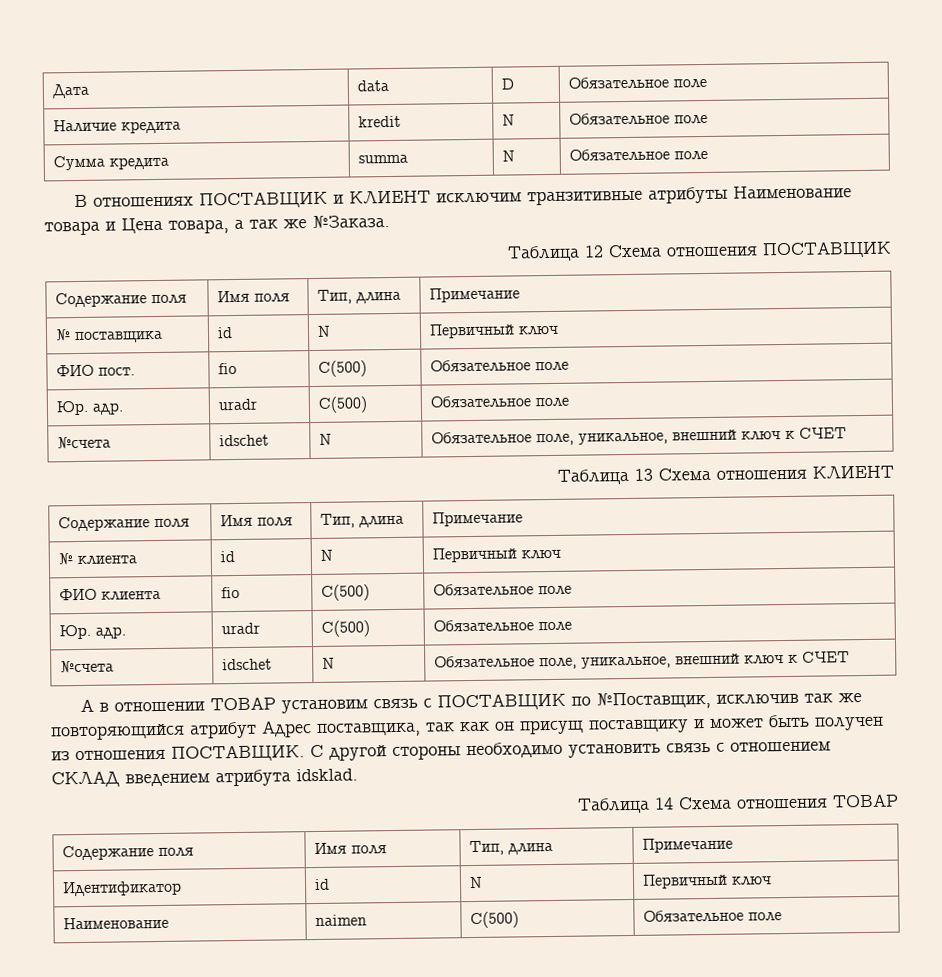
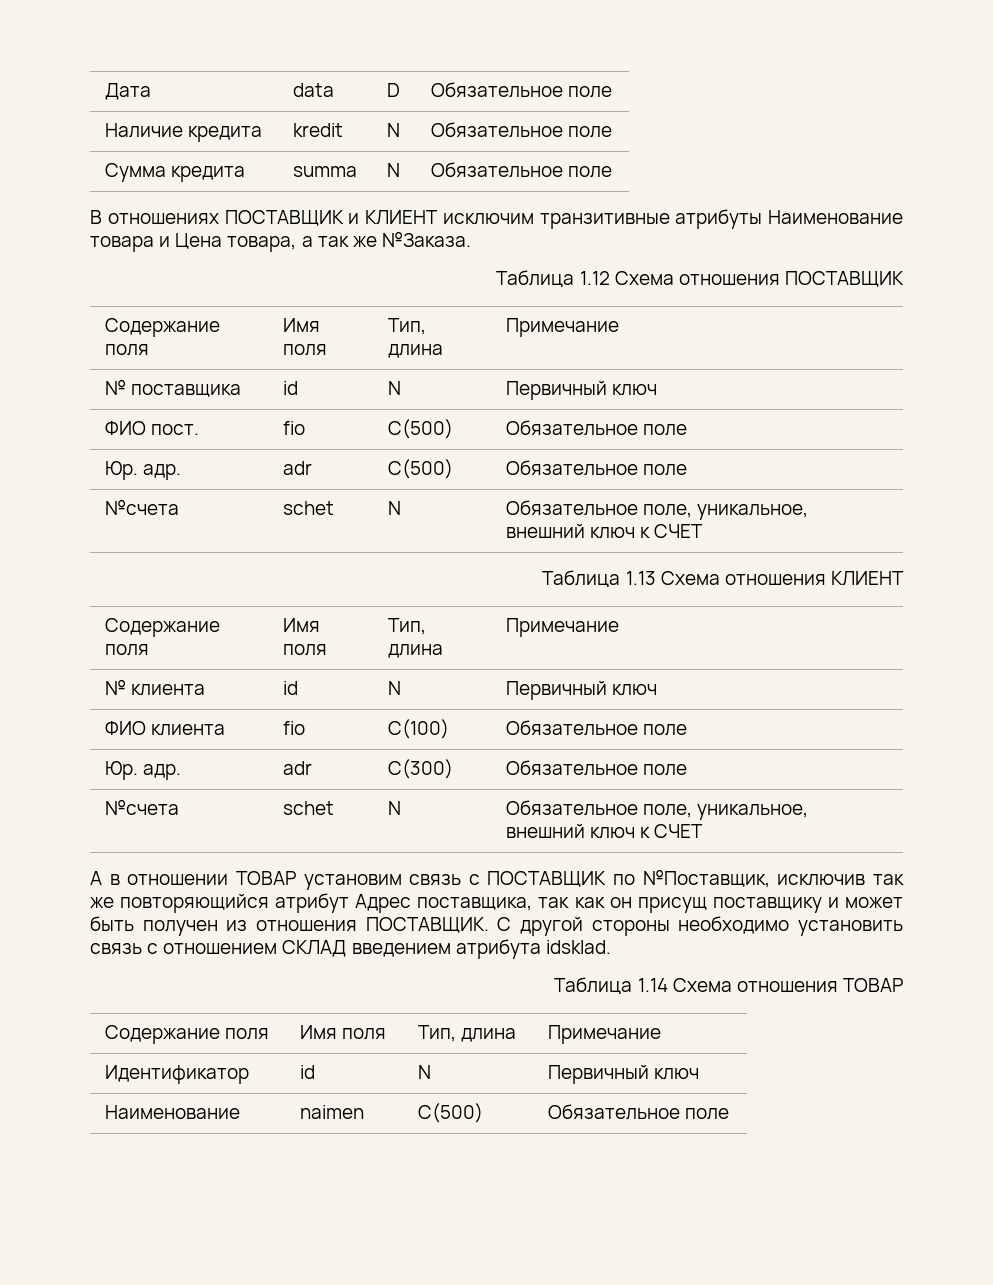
- Таблица 12 Схема отношения ПОСТАВЩИК
+ Таблица 1.12 Схема отношения ПОСТАВЩИК
  ФИО пост. | fio | C(500) | Обязательное поле
- Юр. адр. | uradr | C(500) | Обязательное поле
- №счета | idschet | N | Обязательное поле, уникальное, внешний ключ к СЧЕТ
+ Юр. адр. | adr | C(500) | Обязательное поле
+ №счета | schet | N | Обязательное поле, уникальное, внешний ключ к СЧЕТ
- Таблица 13 Схема отношения КЛИЕНТ
+ Таблица 1.13 Схема отношения КЛИЕНТ
- ФИО клиента | fio | C(500) | Обязательное поле
- Юр. адр. | uradr | C(500) | Обязательное поле
- №счета | idschet | N | Обязательное поле, уникальное, внешний ключ к СЧЕТ
+ ФИО клиента | fio | C(100) | Обязательное поле
+ Юр. адр. | adr | C(300) | Обязательное поле
+ №счета | schet | N | Обязательное поле, уникальное, внешний ключ к СЧЕТ
- Таблица 14 Схема отношения ТОВАР
+ Таблица 1.14 Схема отношения ТОВАР

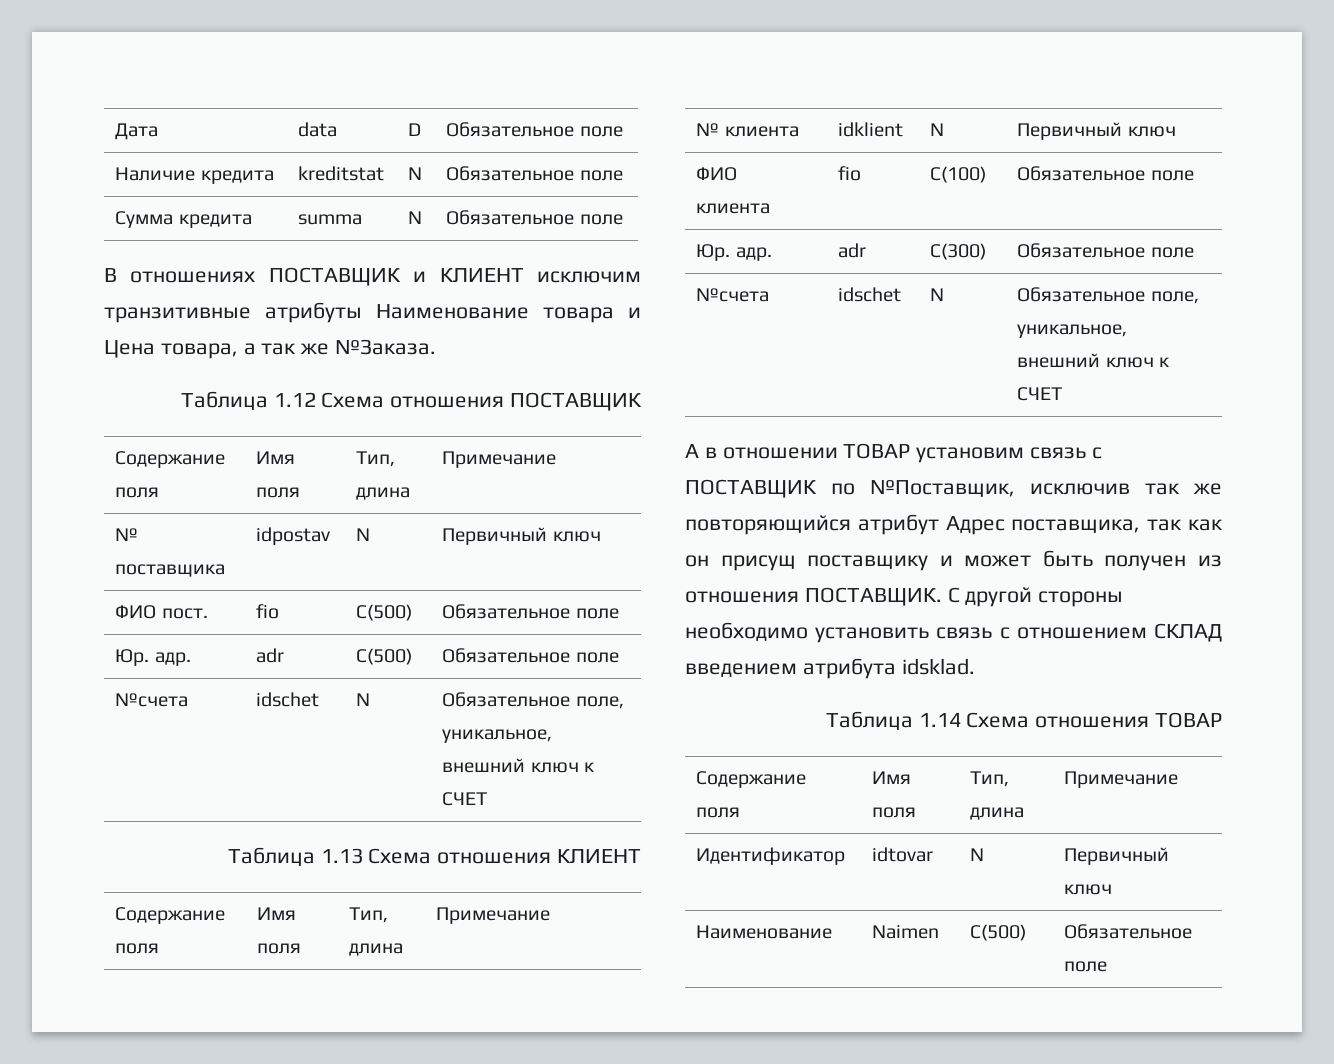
- Наличие кредита | kredit | N | Обязательное поле
+ Наличие кредита | kreditstat | N | Обязательное поле
- № поставщика | id | N | Первичный ключ
+ № поставщика | idpostav | N | Первичный ключ
  Юр. адр. | adr | C(500) | Обязательное поле
- №счета | schet | N | Обязательное поле, уникальное, внешний ключ к СЧЕТ
+ №счета | idschet | N | Обязательное поле, уникальное, внешний ключ к СЧЕТ
- № клиента | id | N | Первичный ключ
+ № клиента | idklient | N | Первичный ключ
  Юр. адр. | adr | C(300) | Обязательное поле
- №счета | schet | N | Обязательное поле, уникальное, внешний ключ к СЧЕТ
+ №счета | idschet | N | Обязательное поле, уникальное, внешний ключ к СЧЕТ
- Идентификатор | id | N | Первичный ключ
+ Идентификатор | idtovar | N | Первичный ключ
- Наименование | naimen | C(500) | Обязательное поле
+ Наименование | Naimen | C(500) | Обязательное поле

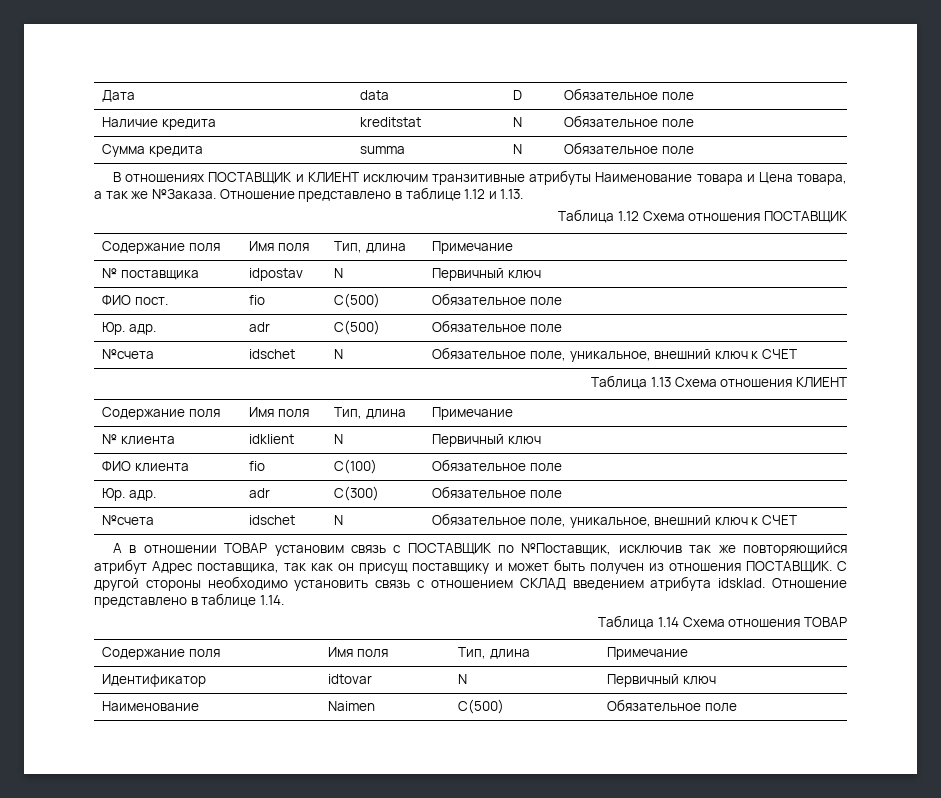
+ Отношение представлено в таблице 1.12 и 1.13.
+ Отношение представлено в таблице 1.14.

